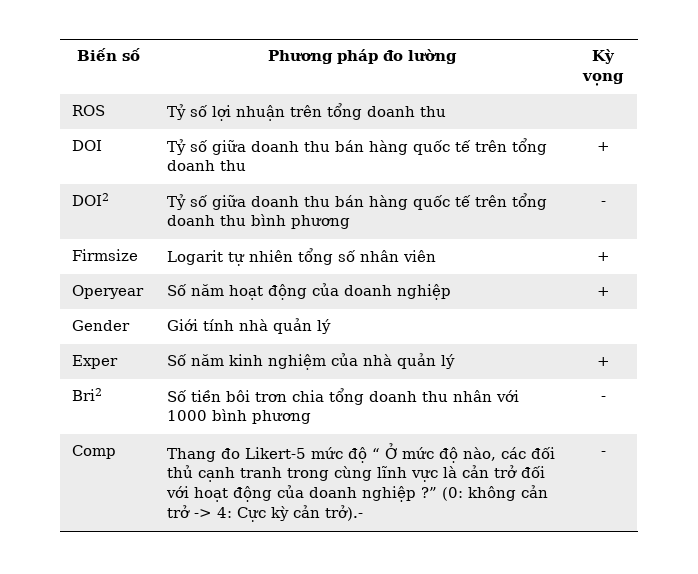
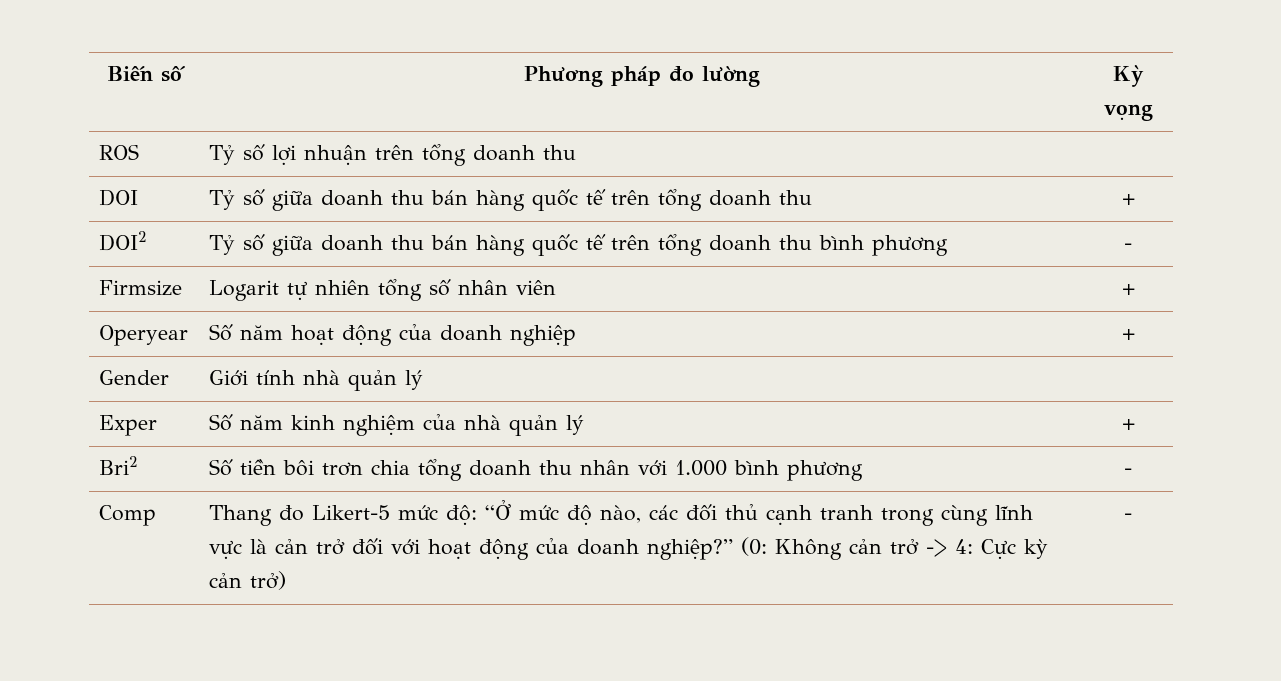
- Bri2 | Số tiền bôi trơn chia tổng doanh thu nhân với 1000 bình phương | -
+ Bri2 | Số tiền bôi trơn chia tổng doanh thu nhân với 1.000 bình phương | -
- Thang đo Likert-5 mức độ “ Ở mức độ nào, các đối thủ cạnh tranh trong cùng lĩnh vực là cản trở đối với hoạt động của doanh nghiệp ?” (0: không cản trở -> 4: Cực kỳ cản trở).-
+ Thang đo Likert-5 mức độ: “Ở mức độ nào, các đối thủ cạnh tranh trong cùng lĩnh vực là cản trở đối với hoạt động của doanh nghiệp?” (0: Không cản trở -> 4: Cực kỳ cản trở)

